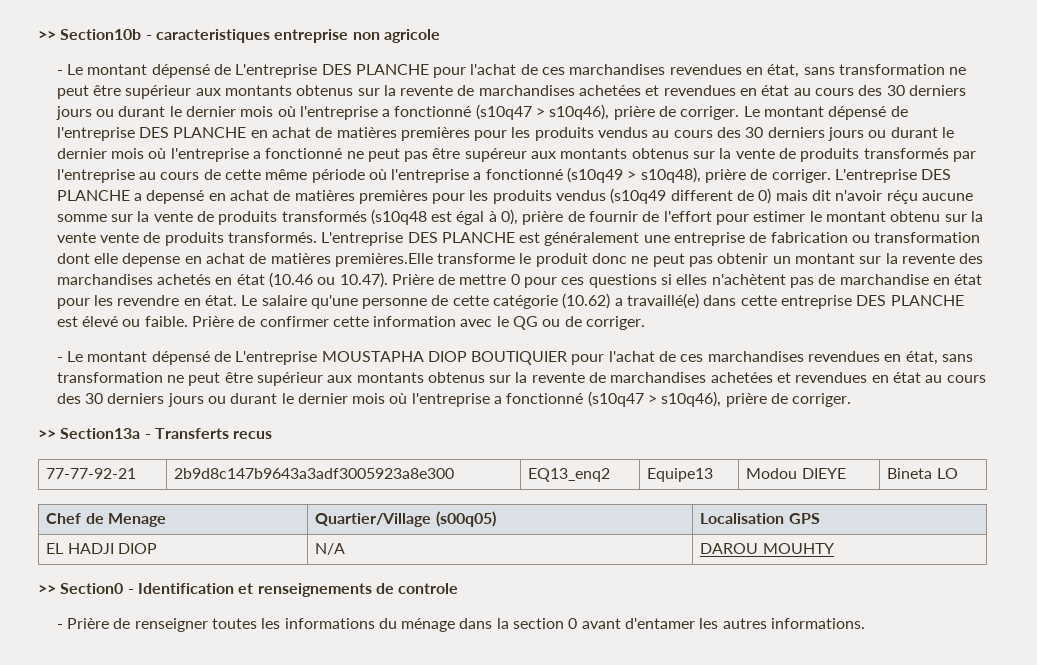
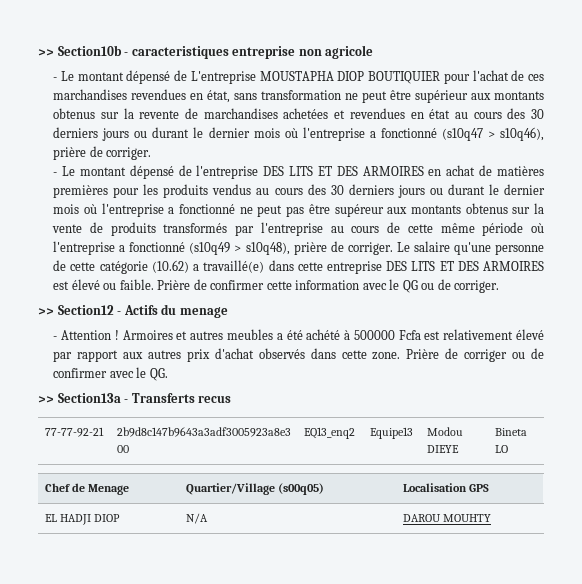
- - Le montant dépensé de L'entreprise DES PLANCHE pour l'achat de ces marchandises revendues en état, sans transformation ne peut être supérieur aux montants obtenus sur la revente de marchandises achetées et revendues en état au cours des 30 derniers jours ou durant le dernier mois où l'entreprise a fonctionné (s10q47 > s10q46), prière de corriger. Le montant dépensé de l'entreprise DES PLANCHE en achat de matières premières pour les produits vendus au cours des 30 derniers jours ou durant le dernier mois où l'entreprise a fonctionné ne peut pas être supéreur aux montants obtenus sur la vente de produits transformés par l'entreprise au cours de cette même période où l'entreprise a fonctionné (s10q49 > s10q48), prière de corriger. L'entreprise DES PLANCHE a depensé en achat de matières premières pour les produits vendus (s10q49 different de 0) mais dit n'avoir réçu aucune somme sur la vente de produits transformés (s10q48 est égal à 0), prière de fournir de l'effort pour estimer le montant obtenu sur la vente vente de produits transformés. L'entreprise DES PLANCHE est généralement une entreprise de fabrication ou transformation dont elle depense en achat de matières premières.Elle transforme le produit donc ne peut pas obtenir un montant sur la revente des marchandises achetés en état (10.46 ou 10.47). Prière de mettre 0 pour ces questions si elles n'achètent pas de marchandise en état pour les revendre en état. Le salaire qu'une personne de cette catégorie (10.62) a travaillé(e) dans cette entreprise DES PLANCHE est élevé ou faible. Prière de confirmer cette information avec le QG ou de corriger.
+ - Le montant dépensé de l'entreprise DES LITS ET DES ARMOIRES en achat de matières premières pour les produits vendus au cours des 30 derniers jours ou durant le dernier mois où l'entreprise a fonctionné ne peut pas être supéreur aux montants obtenus sur la vente de produits transformés par l'entreprise au cours de cette même période où l'entreprise a fonctionné (s10q49 > s10q48), prière de corriger. Le salaire qu'une personne de cette catégorie (10.62) a travaillé(e) dans cette entreprise DES LITS ET DES ARMOIRES est élevé ou faible. Prière de confirmer cette information avec le QG ou de corriger.
+ >> Section12 - Actifs du menage
+ - Attention ! Armoires et autres meubles a été achété à 500000 Fcfa est relativement élevé par rapport aux autres prix d'achat observés dans cette zone. Prière de corriger ou de confirmer avec le QG.
- >> Section0 - Identification et renseignements de controle
- - Prière de renseigner toutes les informations du ménage dans la section 0 avant d'entamer les autres informations.

